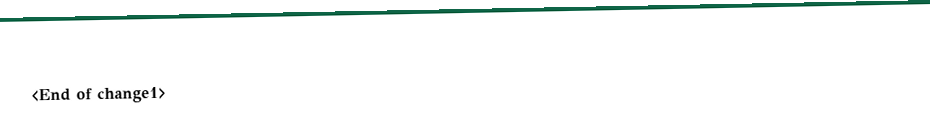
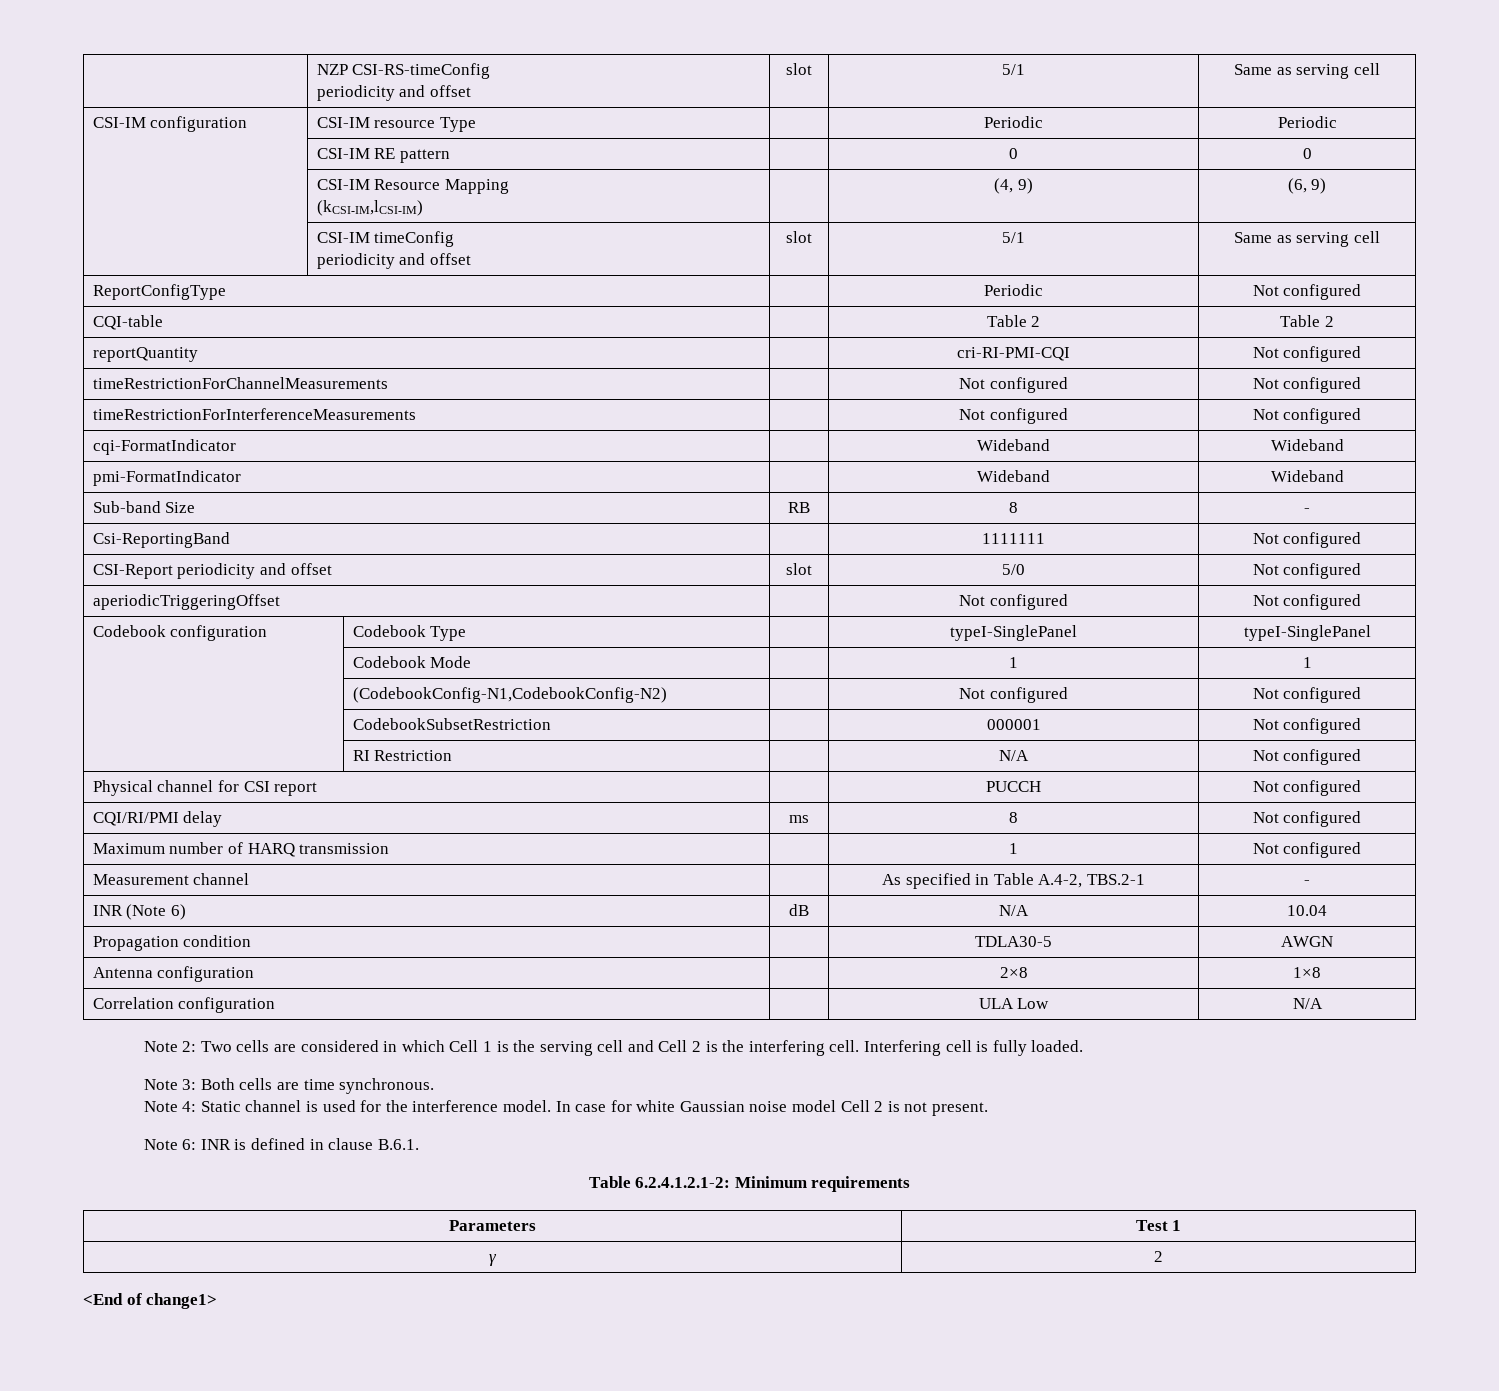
+ | NZP CSI-RS-timeConfig
+ periodicity and offset | slot | 5/1 | Same as serving cell
+ CSI-IM configuration | CSI-IM resource Type | | Periodic | Periodic
+ | CSI-IM RE pattern | | 0 | 0
+ | CSI-IM Resource Mapping
+ (kCSI-IM,lCSI-IM) | | (4, 9) | (6, 9)
+ | CSI-IM timeConfig
+ periodicity and offset | slot | 5/1 | Same as serving cell
+ ReportConfigType | | Periodic | Not configured
+ CQI-table | | Table 2 | Table 2
+ reportQuantity | | cri-RI-PMI-CQI | Not configured
+ timeRestrictionForChannelMeasurements | | Not configured | Not configured
+ timeRestrictionForInterferenceMeasurements | | Not configured | Not configured
+ cqi-FormatIndicator | | Wideband | Wideband
+ pmi-FormatIndicator | | Wideband | Wideband
+ Sub-band Size | RB | 8 | -
+ Csi-ReportingBand | | 1111111 | Not configured
+ CSI-Report periodicity and offset | slot | 5/0 | Not configured
+ aperiodicTriggeringOffset | | Not configured | Not configured
+ Codebook configuration | Codebook Type | | typeI-SinglePanel | typeI-SinglePanel
+ | Codebook Mode | | 1 | 1
+ | (CodebookConfig-N1,CodebookConfig-N2) | | Not configured | Not configured
+ | CodebookSubsetRestriction | | 000001 | Not configured
+ | RI Restriction | | N/A | Not configured
+ Physical channel for CSI report | | PUCCH | Not configured
+ CQI/RI/PMI delay | ms | 8 | Not configured
+ Maximum number of HARQ transmission | | 1 | Not configured
+ Measurement channel | | As specified in Table A.4-2, TBS.2-1 | -
+ INR (Note 6) | dB | N/A | 10.04
+ Propagation condition | | TDLA30-5 | AWGN
+ Antenna configuration | | 2×8 | 1×8
+ Correlation configuration | | ULA Low | N/A
+ Note 2: Two cells are considered in which Cell 1 is the serving cell and Cell 2 is the interfering cell. Interfering cell is fully loaded.
+ Note 3: Both cells are time synchronous.
+ Note 4: Static channel is used for the interference model. In case for white Gaussian noise model Cell 2 is not present.
+ Note 6: INR is defined in clause B.6.1.
+ Table 6.2.4.1.2.1-2: Minimum requirements
+ Parameters | Test 1
+ γ | 2

